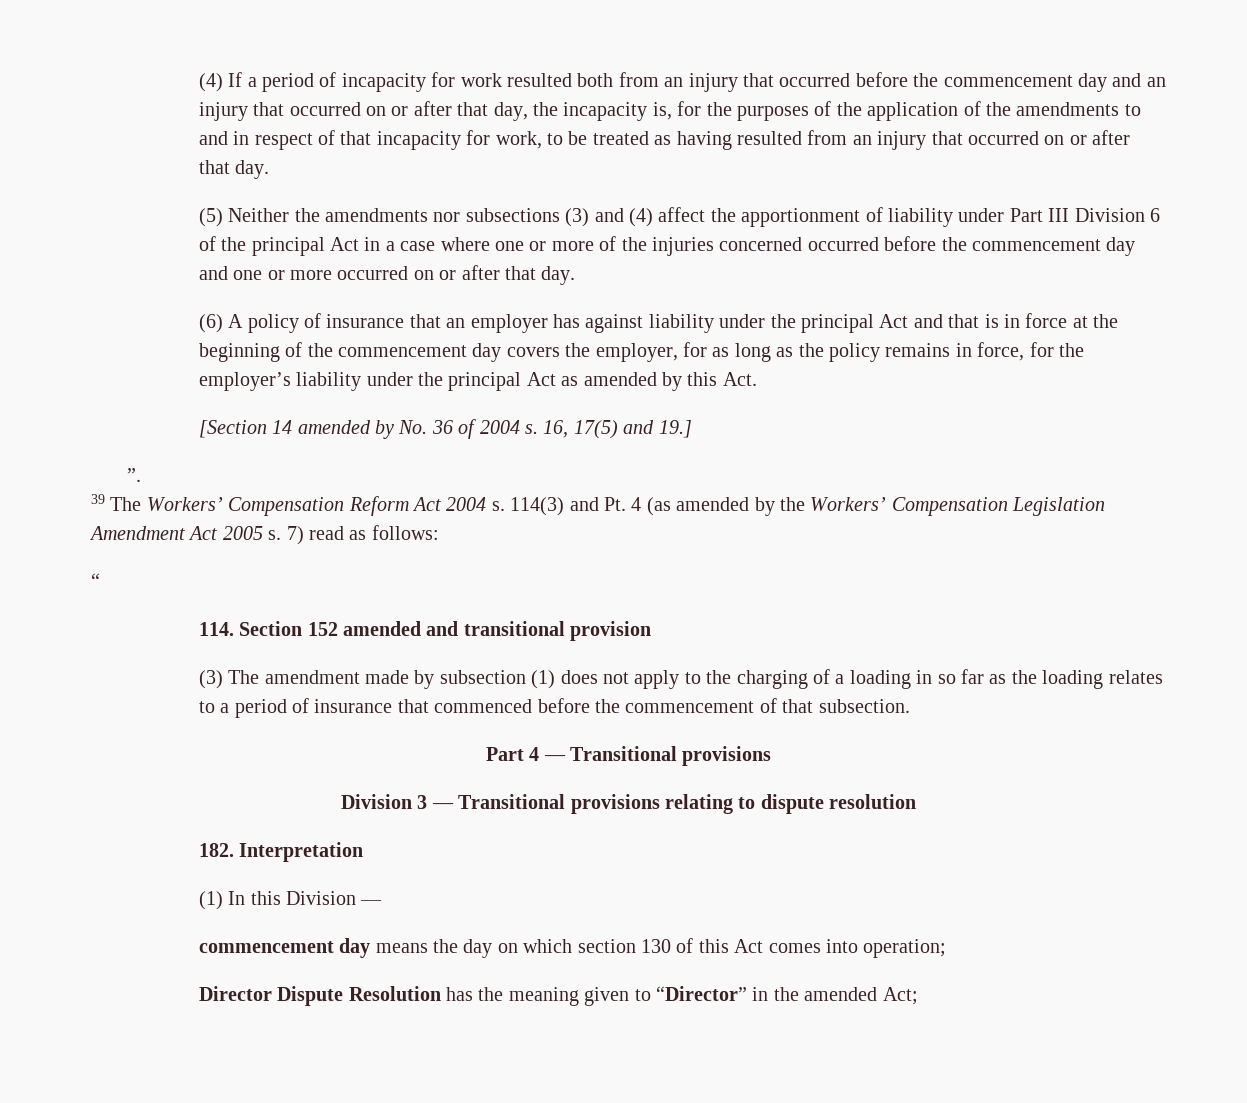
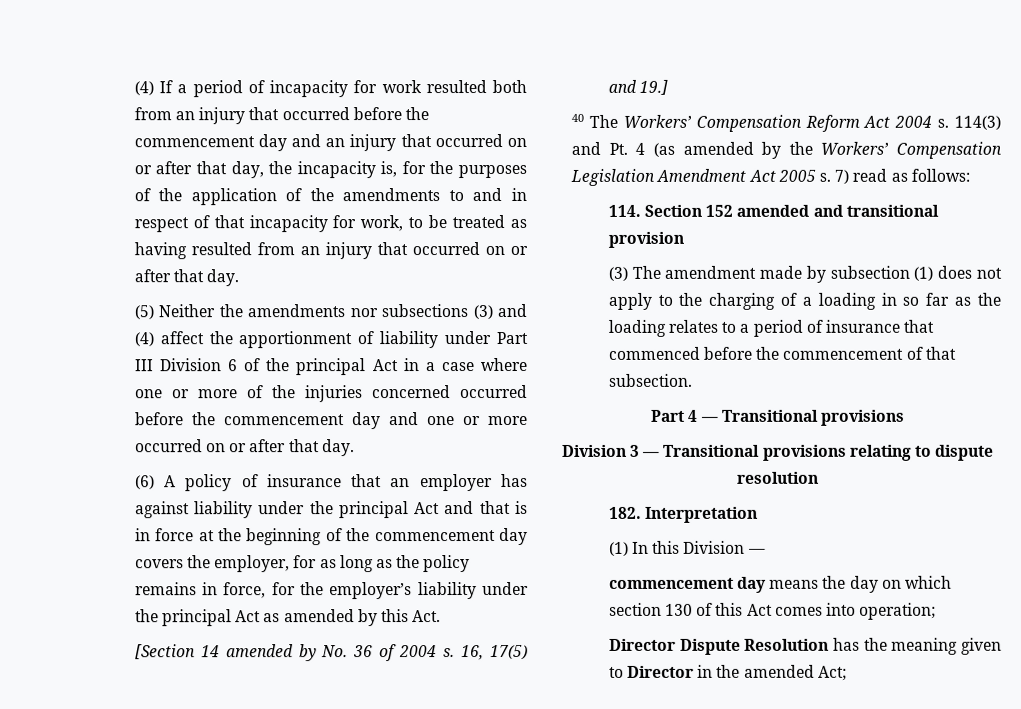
- ”.
- 39 The Workers’ Compensation Reform Act 2004 s.
+ 40 The Workers’ Compensation Reform Act 2004 s.
- “
- Director Dispute Resolution has the meaning given to “Director” in the amended Act;
+ Director Dispute Resolution has the meaning given to Director in the amended Act;

